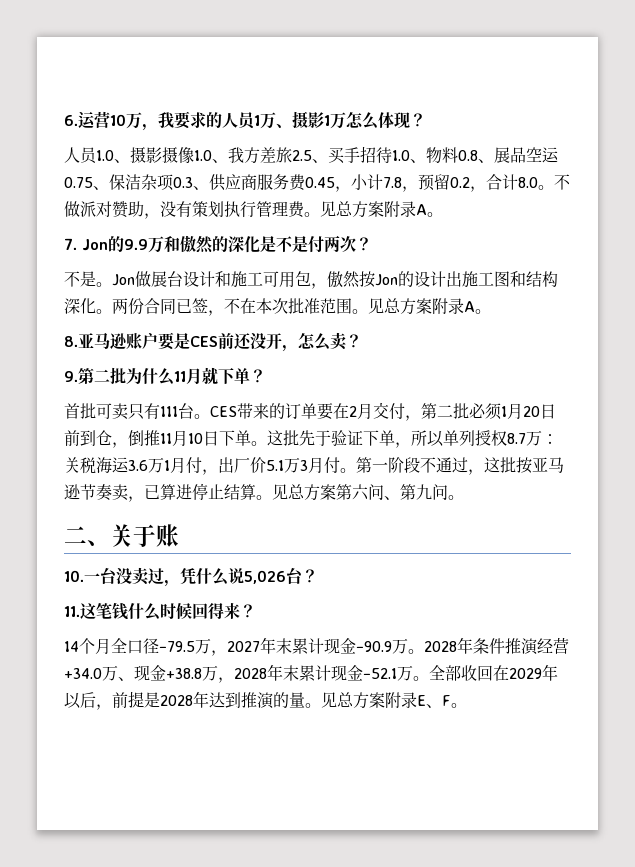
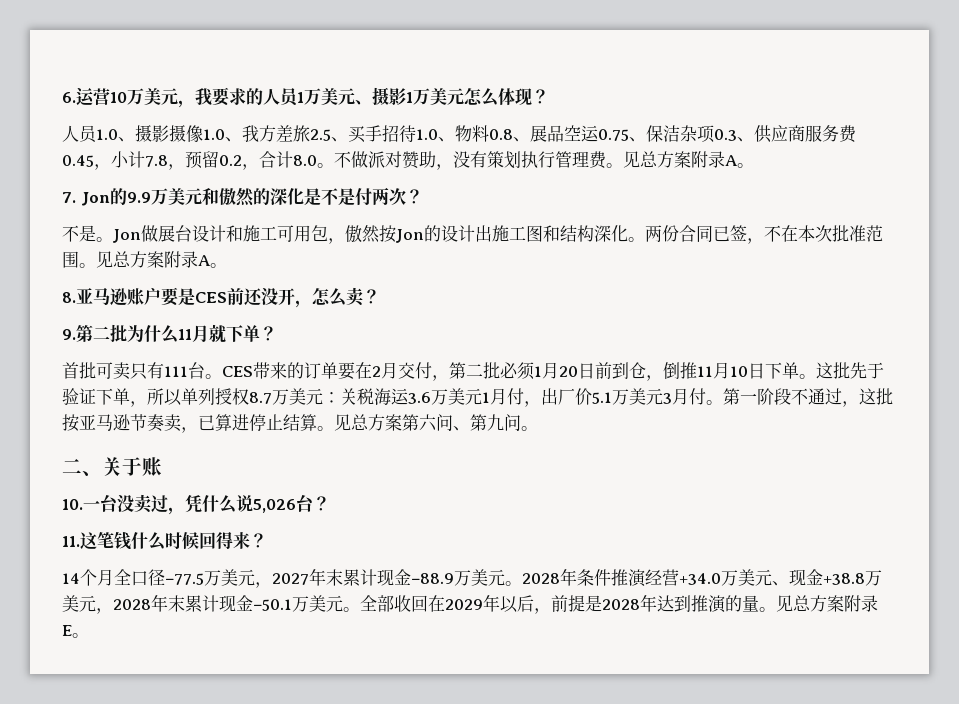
- 6.运营10万，我要求的人员1万、摄影1万怎么体现？
+ 6.运营10万美元，我要求的人员1万美元、摄影1万美元怎么体现？
- 7. Jon的9.9万和傲然的深化是不是付两次？
+ 7. Jon的9.9万美元和傲然的深化是不是付两次？
- 这批先于验证下单，所以单列授权8.7万：关税海运3.6万1月付，出厂价5.1万3月付。
+ 这批先于验证下单，所以单列授权8.7万美元：关税海运3.6万美元1月付，出厂价5.1万美元3月付。
- 14个月全口径−79.5万，2027年末累计现金−90.9万。
+ 14个月全口径−77.5万美元，2027年末累计现金−88.9万美元。
- 2028年条件推演经营+34.0万、现金+38.8万，2028年末累计现金−52.1万。
+ 2028年条件推演经营+34.0万美元、现金+38.8万美元，2028年末累计现金−50.1万美元。
- 见总方案附录E、F。
+ 见总方案附录E。

